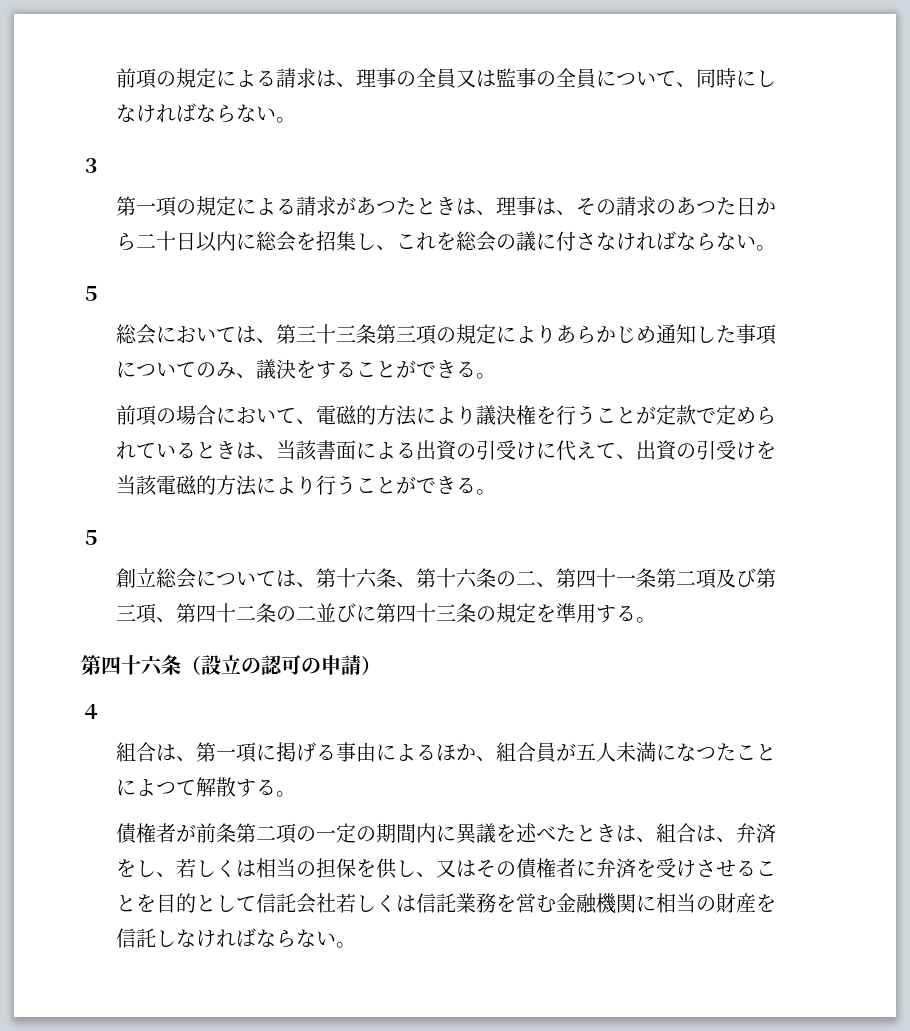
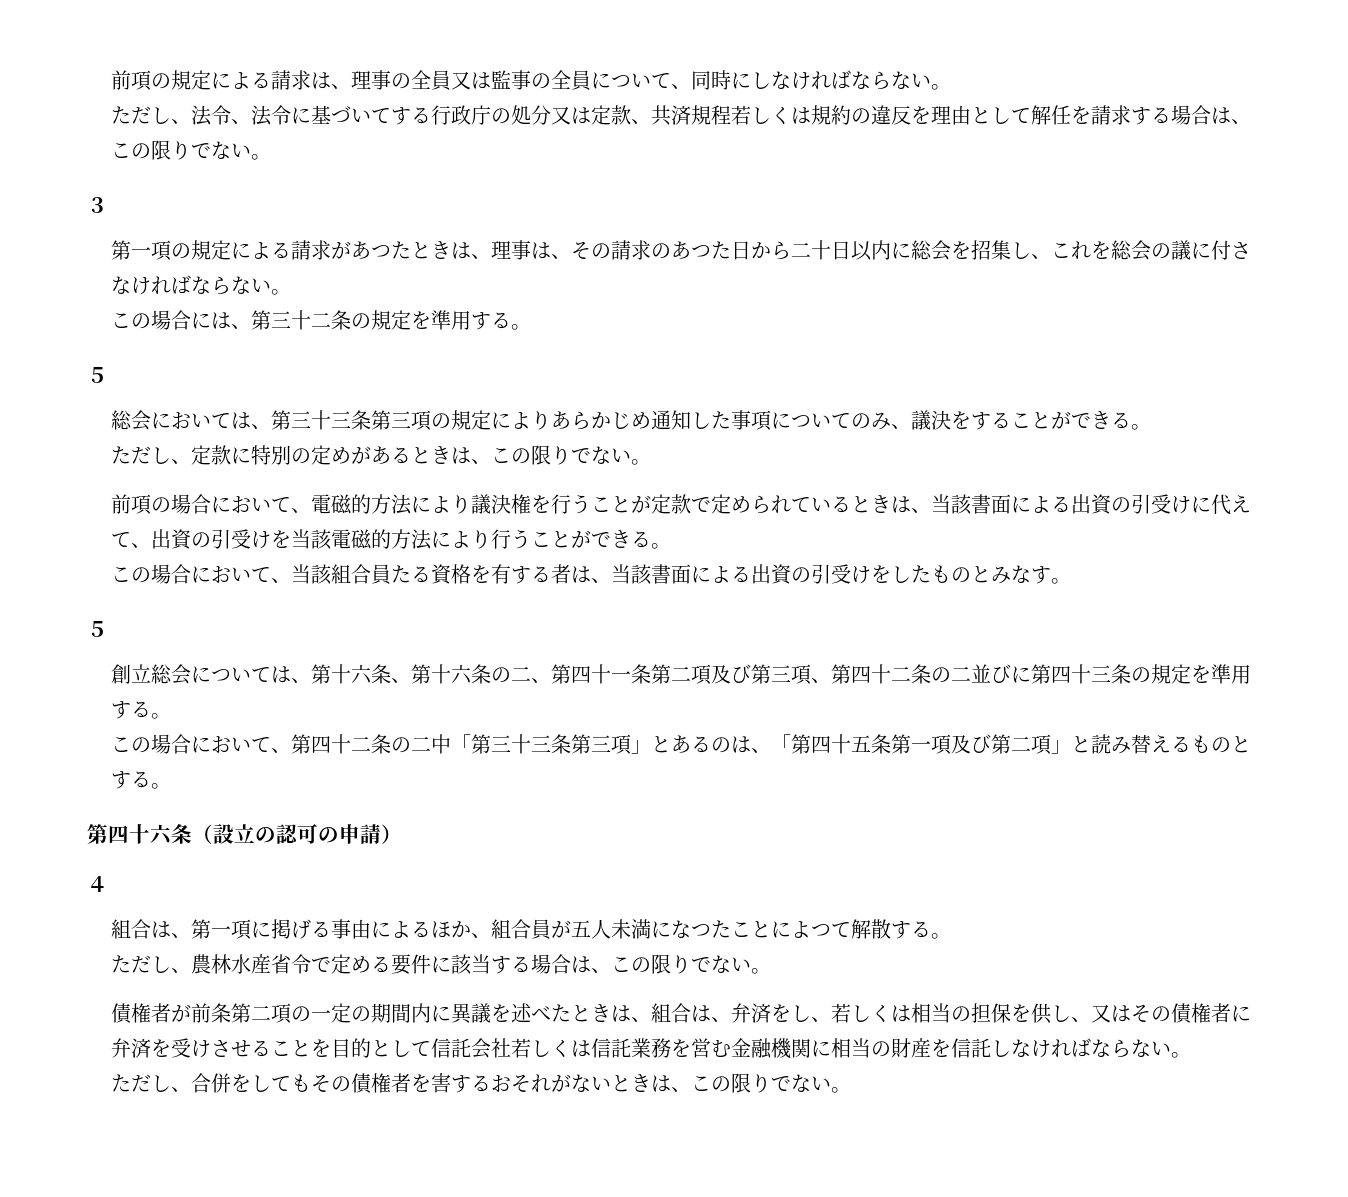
+ ただし、法令、法令に基づいてする行政庁の処分又は定款、共済規程若しくは規約の違反を理由として解任を請求する場合は、この限りでない。
+ この場合には、第三十二条の規定を準用する。
+ ただし、定款に特別の定めがあるときは、この限りでない。
+ この場合において、当該組合員たる資格を有する者は、当該書面による出資の引受けをしたものとみなす。
+ この場合において、第四十二条の二中「第三十三条第三項」とあるのは、「第四十五条第一項及び第二項」と読み替えるものとする。
+ ただし、農林水産省令で定める要件に該当する場合は、この限りでない。
+ ただし、合併をしてもその債権者を害するおそれがないときは、この限りでない。

